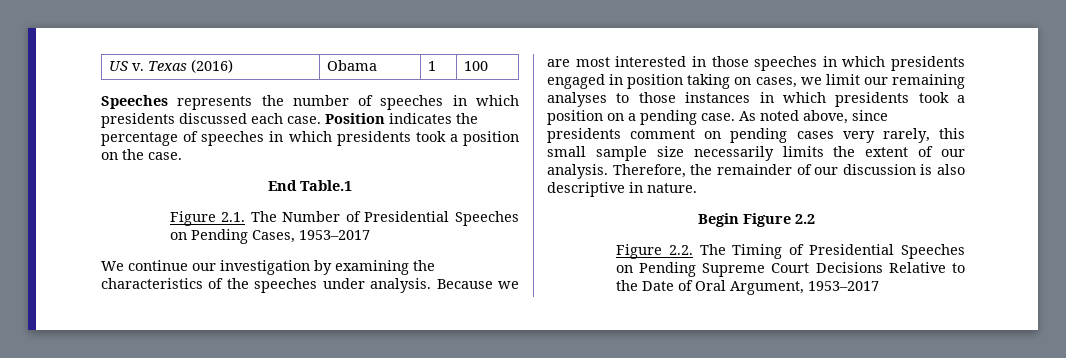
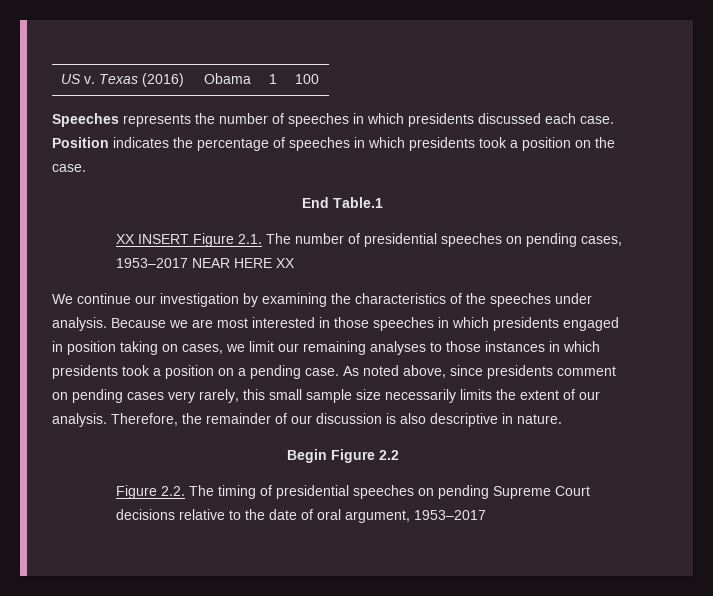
- Figure 2.1. The Number of Presidential Speeches on Pending Cases, 1953–2017
+ XX INSERT Figure 2.1. The number of presidential speeches on pending cases, 1953–2017 NEAR HERE XX
- Figure 2.2. The Timing of Presidential Speeches on Pending Supreme Court Decisions Relative to the Date of Oral Argument, 1953–2017
+ Figure 2.2. The timing of presidential speeches on pending Supreme Court decisions relative to the date of oral argument, 1953–2017

